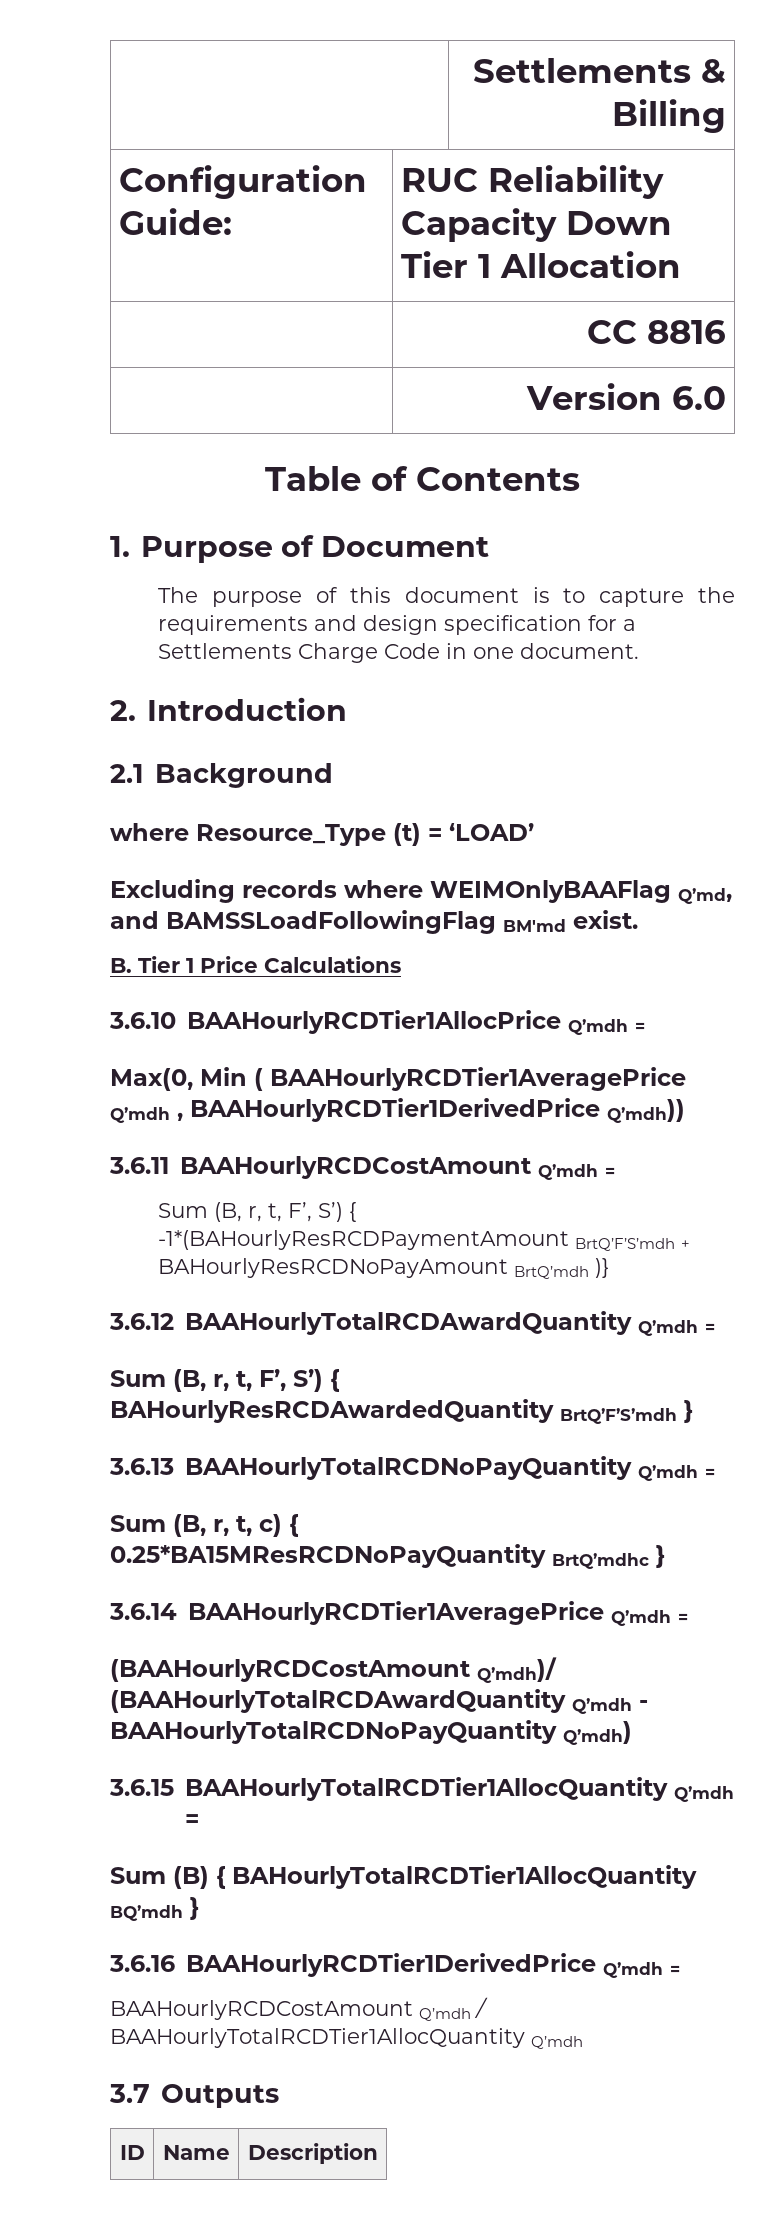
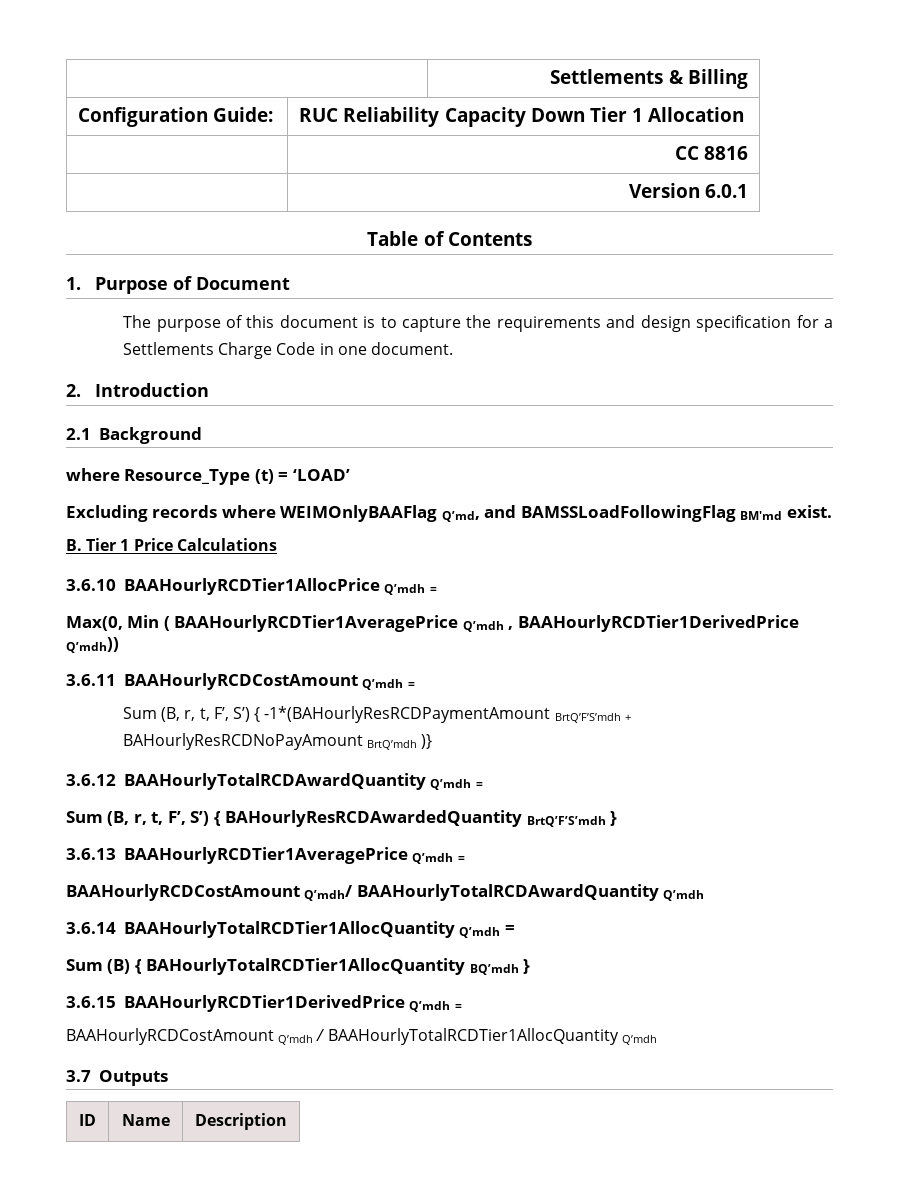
- | Version 6.0
+ | Version 6.0.1
- 3.6.13 BAAHourlyTotalRCDNoPayQuantity Q’mdh =
- Sum (B, r, t, c) { 0.25*BA15MResRCDNoPayQuantity BrtQ’mdhc }
- 3.6.14 BAAHourlyRCDTier1AveragePrice Q’mdh =
- (BAAHourlyRCDCostAmount Q’mdh)/ (BAAHourlyTotalRCDAwardQuantity Q’mdh - BAAHourlyTotalRCDNoPayQuantity Q’mdh)
- 3.6.15 BAAHourlyTotalRCDTier1AllocQuantity Q’mdh =
+ 3.6.13 BAAHourlyRCDTier1AveragePrice Q’mdh =
+ BAAHourlyRCDCostAmount Q’mdh/ BAAHourlyTotalRCDAwardQuantity Q’mdh
+ 3.6.14 BAAHourlyTotalRCDTier1AllocQuantity Q’mdh =
- 3.6.16 BAAHourlyRCDTier1DerivedPrice Q’mdh =
+ 3.6.15 BAAHourlyRCDTier1DerivedPrice Q’mdh =

